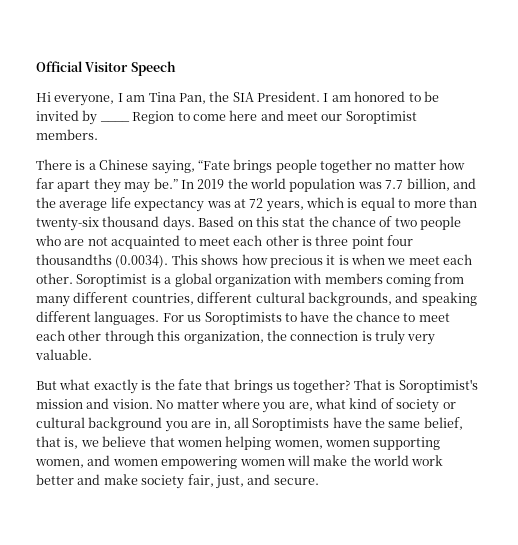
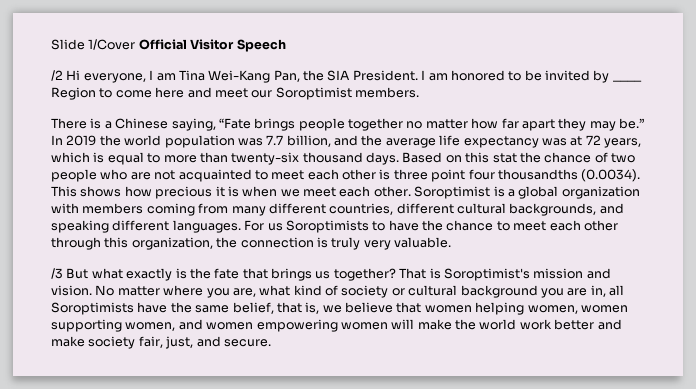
- Official Visitor Speech
+ Slide 1/Cover Official Visitor Speech
- Hi everyone, I am Tina Pan, the SIA President.
+ /2 Hi everyone, I am Tina Wei-Kang Pan, the SIA President.
- But what exactly is the fate that brings us together?
+ /3 But what exactly is the fate that brings us together?

